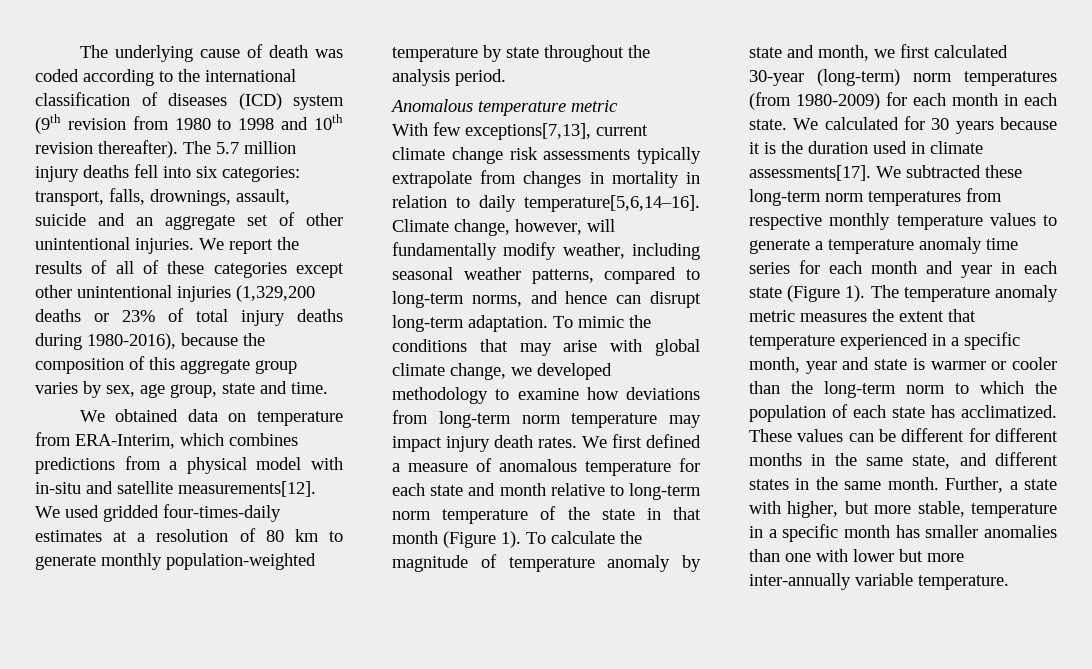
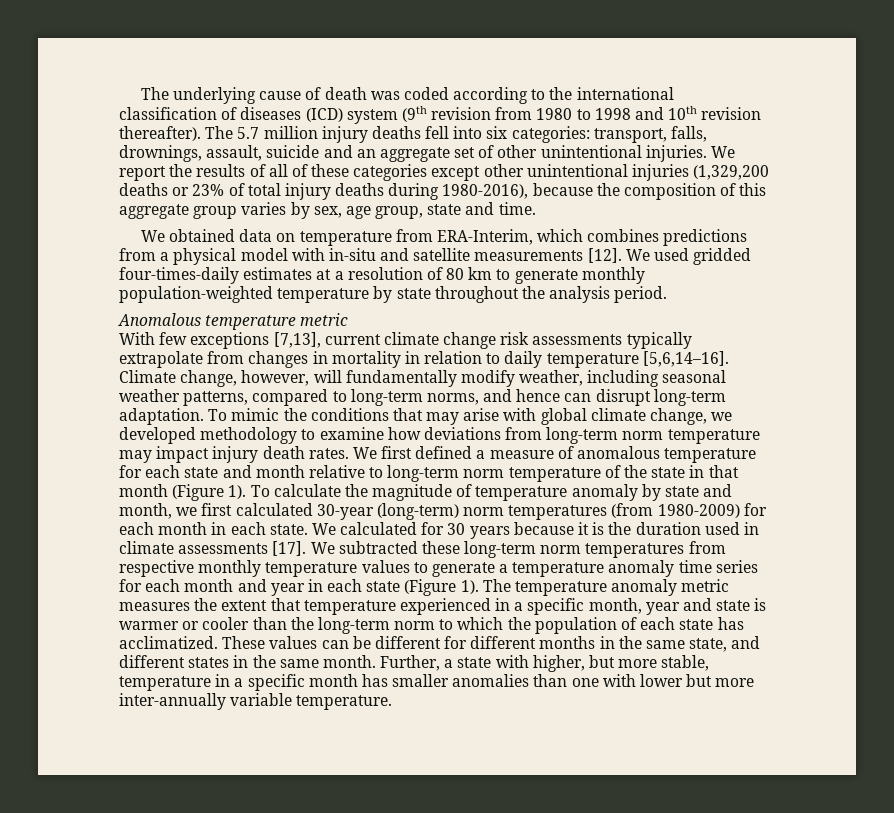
- We obtained data on temperature from ERA-Interim, which combines predictions from a physical model with in-situ and satellite measurements[12].
+ We obtained data on temperature from ERA-Interim, which combines predictions from a physical model with in-situ and satellite measurements [12].
- With few exceptions[7,13], current climate change risk assessments typically extrapolate from changes in mortality in relation to daily temperature[5,6,14–16].
+ With few exceptions [7,13], current climate change risk assessments typically extrapolate from changes in mortality in relation to daily temperature [5,6,14–16].
- We calculated for 30 years because it is the duration used in climate assessments[17].
+ We calculated for 30 years because it is the duration used in climate assessments [17].

